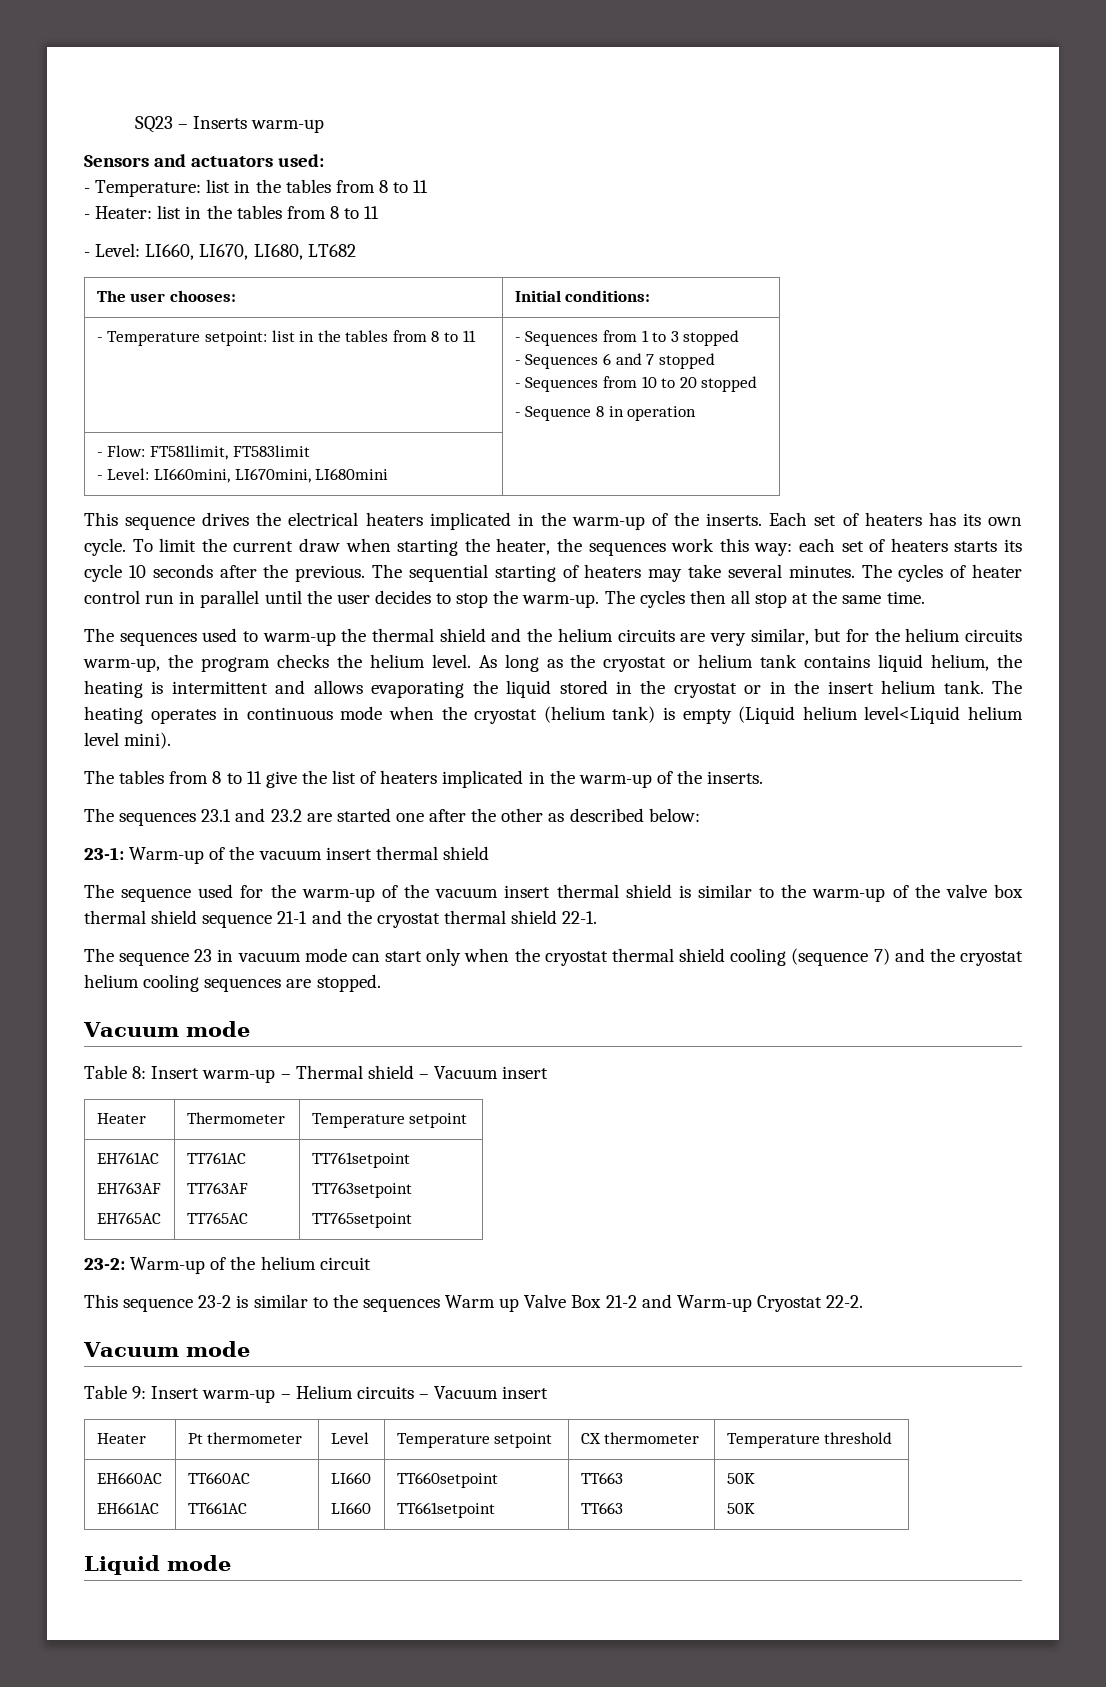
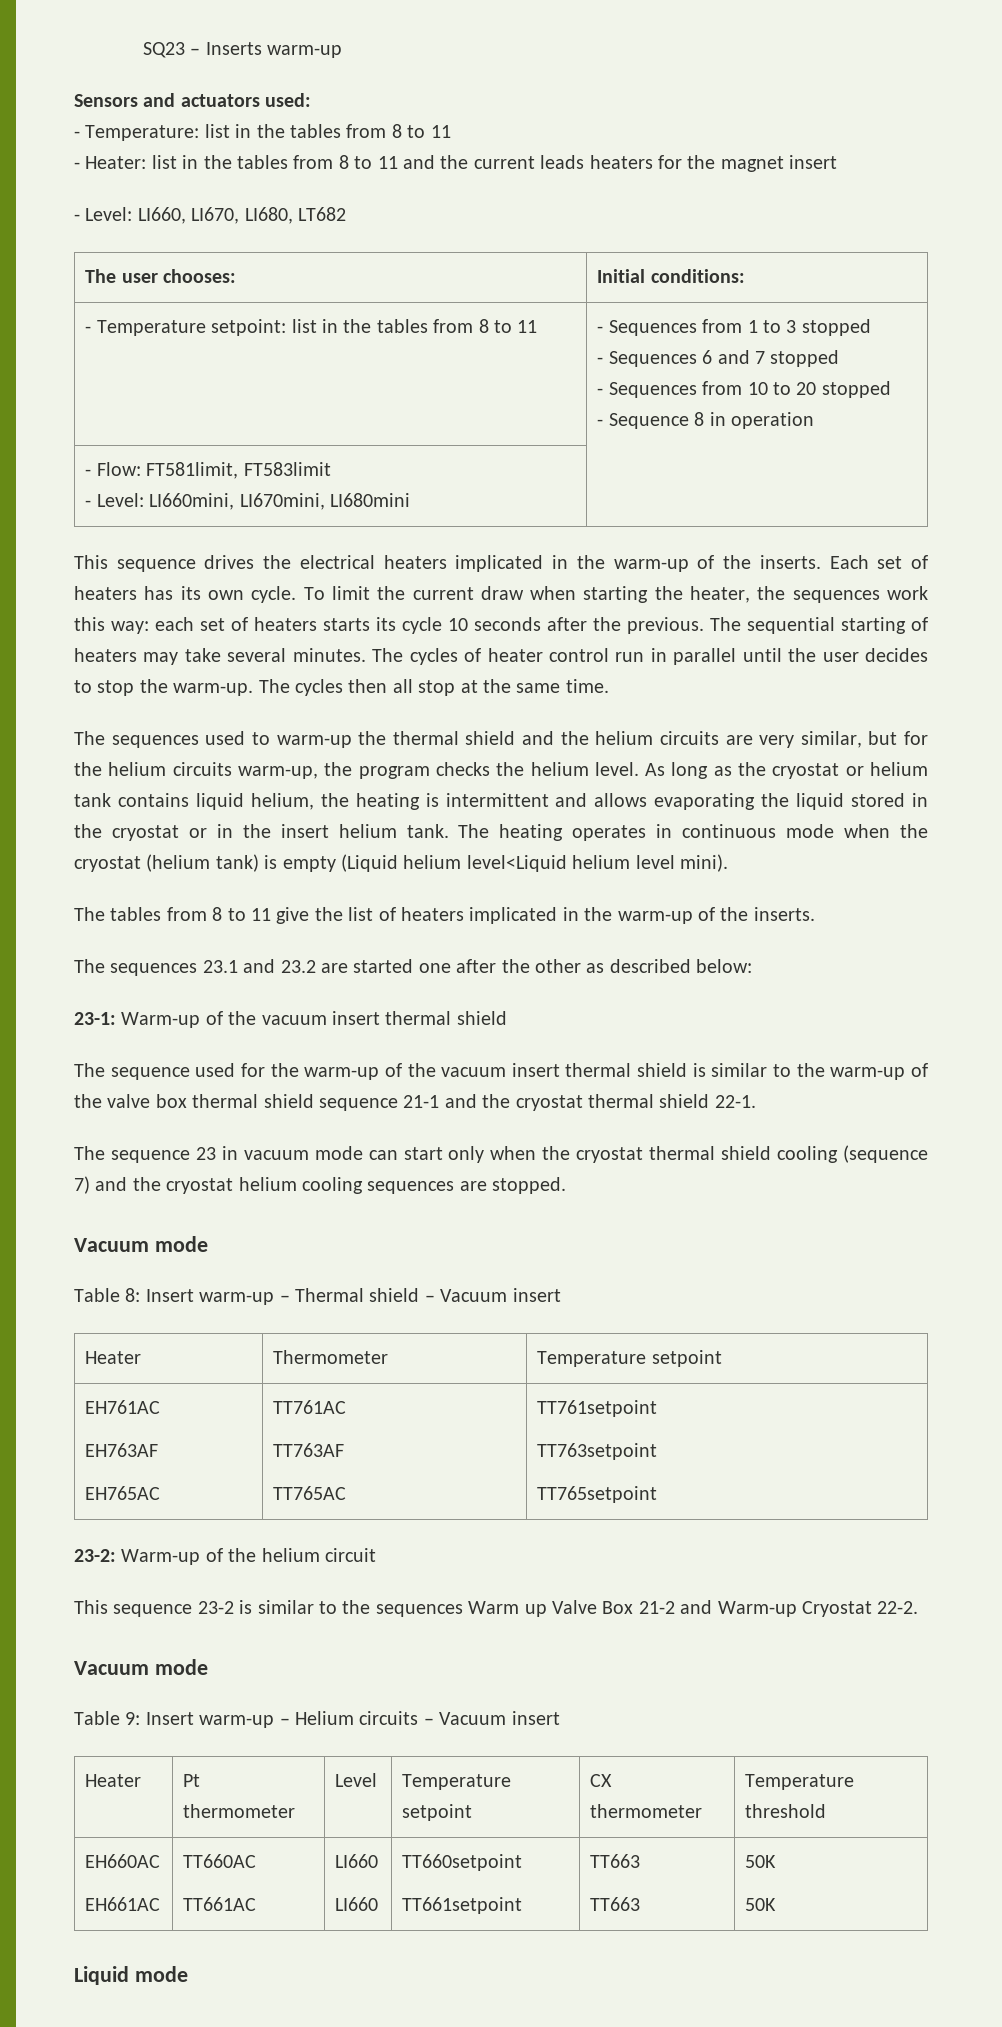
- - Heater: list in the tables from 8 to 11
+ - Heater: list in the tables from 8 to 11 and the current leads heaters for the magnet insert

